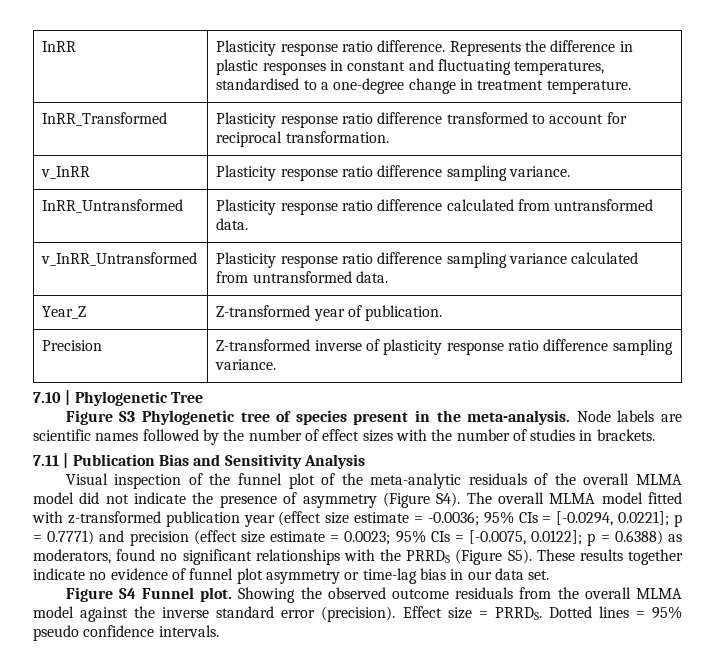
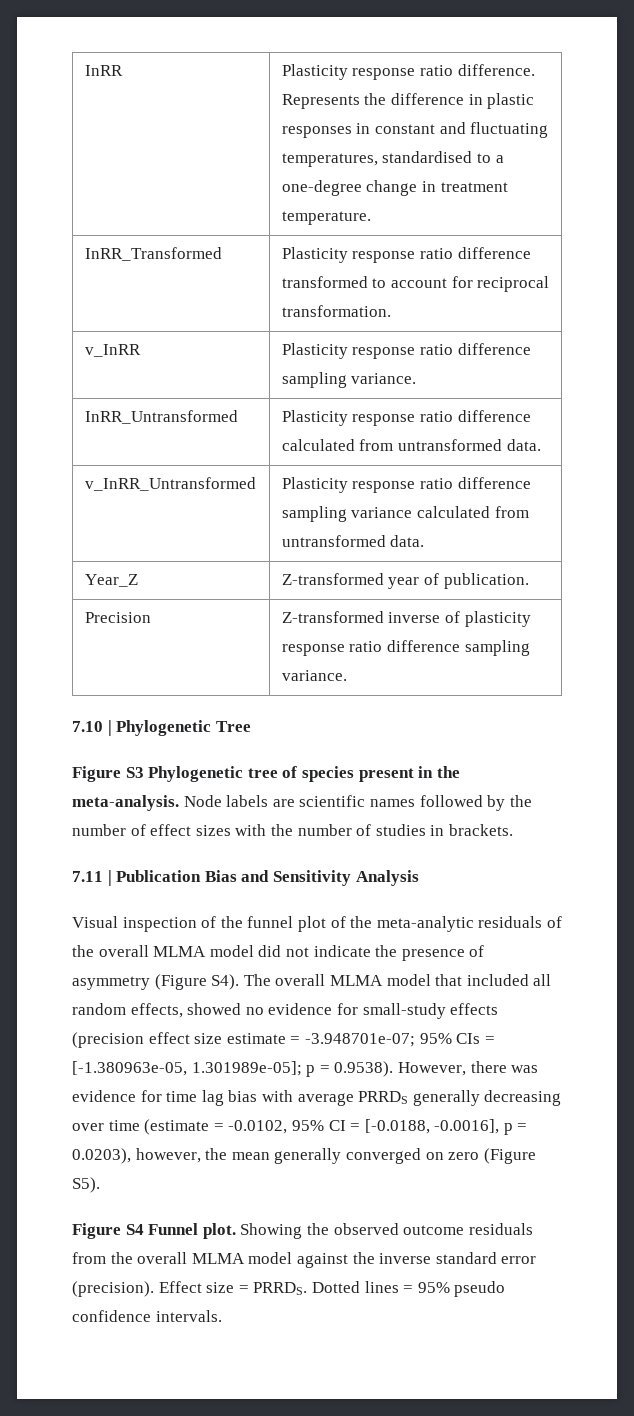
- Visual inspection of the funnel plot of the meta-analytic residuals of the overall MLMA model did not indicate the presence of asymmetry (Figure S4). The overall MLMA model fitted with z-transformed publication year (effect size estimate = -0.0036; 95% CIs = [-0.0294, 0.0221]; p = 0.7771) and precision (effect size estimate = 0.0023; 95% CIs = [-0.0075, 0.0122]; p = 0.6388) as moderators, found no significant relationships with the PRRDS (Figure S5). These results together indicate no evidence of funnel plot asymmetry or time-lag bias in our data set.
+ Visual inspection of the funnel plot of the meta-analytic residuals of the overall MLMA model did not indicate the presence of asymmetry (Figure S4). The overall MLMA model that included all random effects, showed no evidence for small-study effects (precision effect size estimate = -3.948701e-07; 95% CIs = [-1.380963e-05, 1.301989e-05]; p = 0.9538). However, there was evidence for time lag bias with average PRRDS generally decreasing over time (estimate = -0.0102, 95% CI = [-0.0188, -0.0016], p = 0.0203), however, the mean generally converged on zero (Figure S5).

